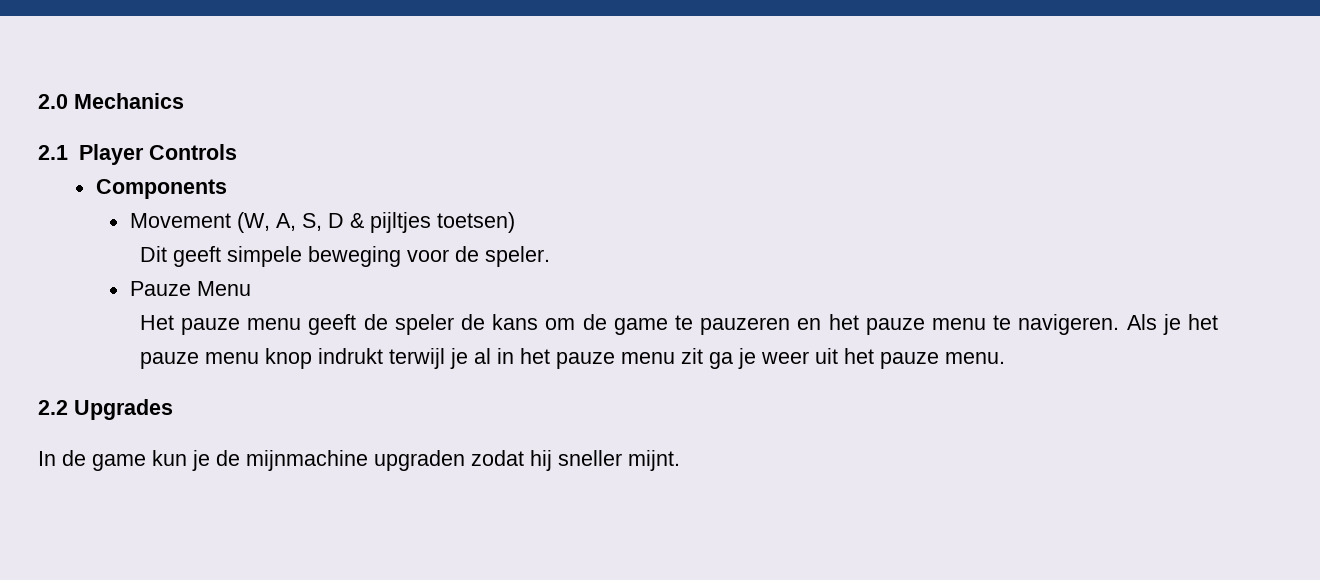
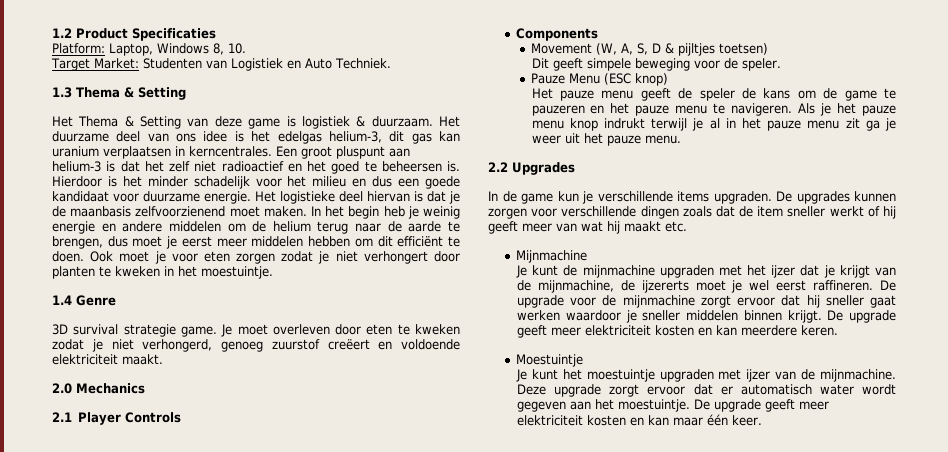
+ 1.2 Product Specificaties
+ Platform: Laptop, Windows 8, 10.
+ Target Market: Studenten van Logistiek en Auto Techniek.
+ 1.3 Thema & Setting
+ Het Thema & Setting van deze game is logistiek & duurzaam. Het duurzame deel van ons idee is het edelgas helium-3, dit gas kan uranium verplaatsen in kerncentrales. Een groot pluspunt aan helium-3 is dat het zelf niet radioactief en het goed te beheersen is. Hierdoor is het minder schadelijk voor het milieu en dus een goede kandidaat voor duurzame energie. Het logistieke deel hiervan is dat je de maanbasis zelfvoorzienend moet maken. In het begin heb je weinig energie en andere middelen om de helium terug naar de aarde te brengen, dus moet je eerst meer middelen hebben om dit efficiënt te doen. Ook moet je voor eten zorgen zodat je niet verhongert door planten te kweken in het moestuintje.
+ 1.4 Genre
+ 3D survival strategie game. Je moet overleven door eten te kweken zodat je niet verhongerd, genoeg zuurstof creëert en voldoende elektriciteit maakt.
- Pauze Menu
+ Pauze Menu (ESC knop)
- In de game kun je de mijnmachine upgraden zodat hij sneller mijnt.
+ In de game kun je verschillende items upgraden. De upgrades kunnen zorgen voor verschillende dingen zoals dat de item sneller werkt of hij geeft meer van wat hij maakt etc.
+ Mijnmachine
+ Je kunt de mijnmachine upgraden met het ijzer dat je krijgt van de mijnmachine, de ijzererts moet je wel eerst raffineren. De upgrade voor de mijnmachine zorgt ervoor dat hij sneller gaat werken waardoor je sneller middelen binnen krijgt. De upgrade geeft meer elektriciteit kosten en kan meerdere keren.
+ Moestuintje
+ Je kunt het moestuintje upgraden met ijzer van de mijnmachine. Deze upgrade zorgt ervoor dat er automatisch water wordt gegeven aan het moestuintje. De upgrade geeft meer elektriciteit kosten en kan maar één keer.

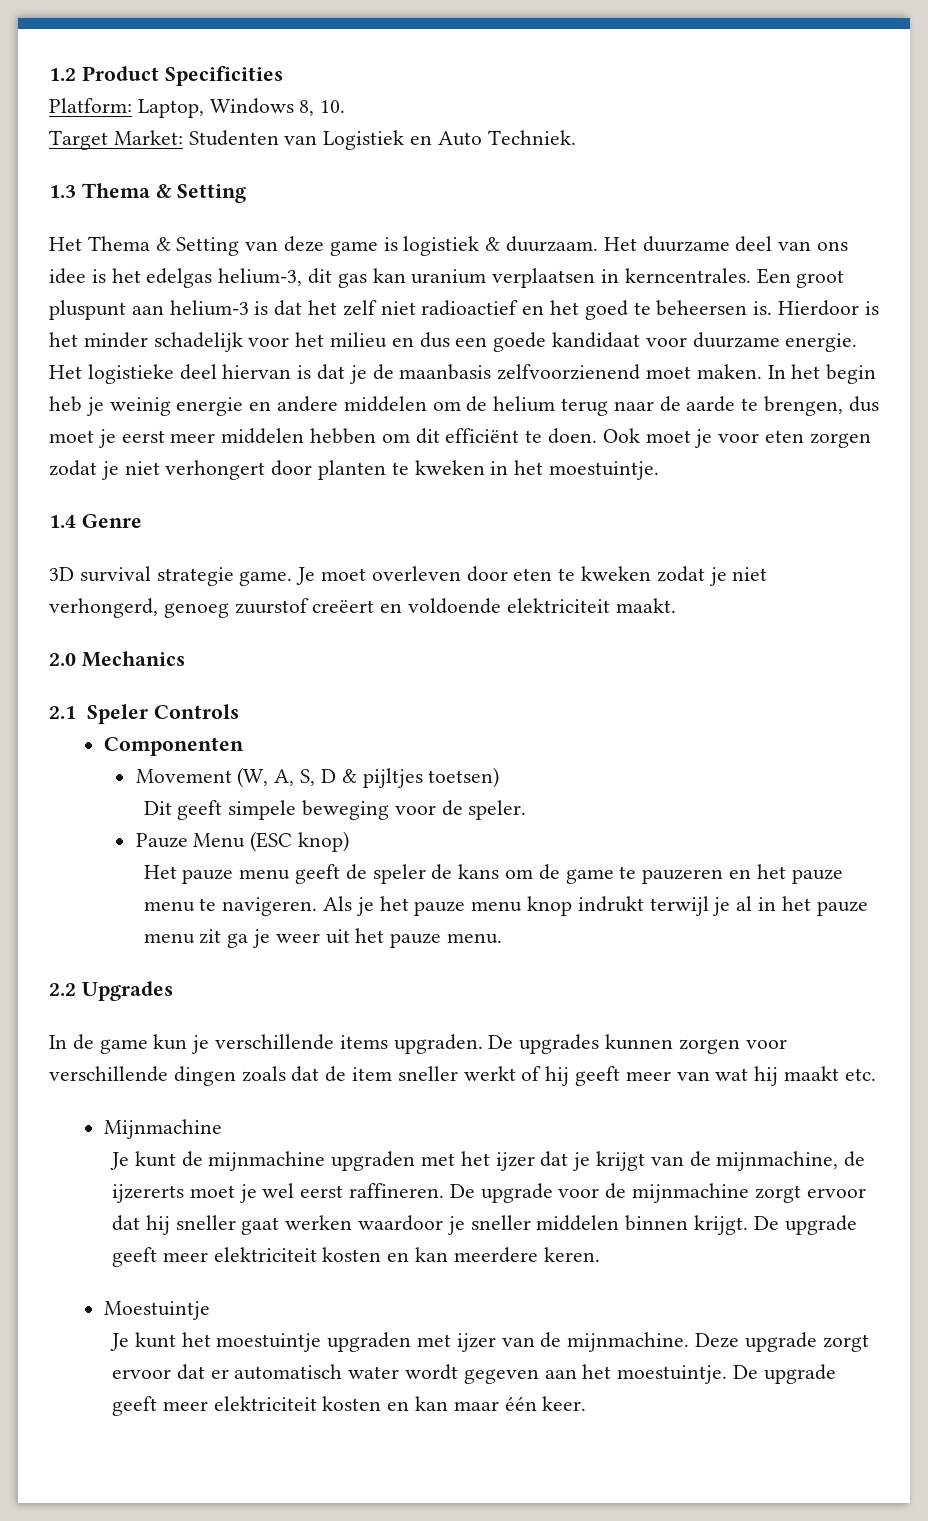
- 1.2 Product Specificaties
+ 1.2 Product Specificities
- 2.1 Player Controls
+ 2.1 Speler Controls
- Components
+ Componenten

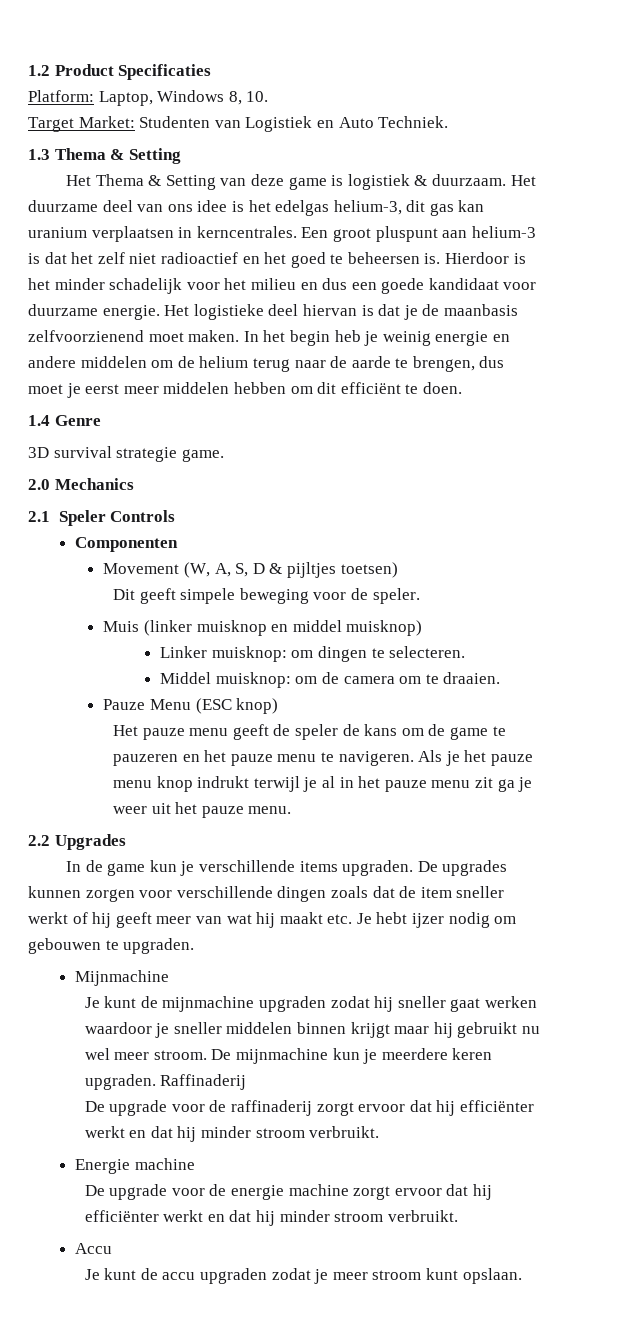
- 1.2 Product Specificities
+ 1.2 Product Specificaties
- Ook moet je voor eten zorgen zodat je niet verhongert door planten te kweken in het moestuintje.
- Je moet overleven door eten te kweken zodat je niet verhongerd, genoeg zuurstof creëert en voldoende elektriciteit maakt.
+ Muis (linker muisknop en middel muisknop)
+ Linker muisknop: om dingen te selecteren.
+ Middel muisknop: om de camera om te draaien.
- De upgrades kunnen zorgen voor verschillende dingen zoals dat de item sneller werkt of hij geeft meer van wat hij maakt etc.
+ De upgrades kunnen zorgen voor verschillende dingen zoals dat de item sneller werkt of hij geeft meer van wat hij maakt etc. Je hebt ijzer nodig om gebouwen te upgraden.
- Je kunt de mijnmachine upgraden met het ijzer dat je krijgt van de mijnmachine, de ijzererts moet je wel eerst raffineren. De upgrade voor de mijnmachine zorgt ervoor dat hij sneller gaat werken waardoor je sneller middelen binnen krijgt. De upgrade geeft meer elektriciteit kosten en kan meerdere keren.
- Moestuintje
- Je kunt het moestuintje upgraden met ijzer van de mijnmachine. Deze upgrade zorgt ervoor dat er automatisch water wordt gegeven aan het moestuintje. De upgrade geeft meer elektriciteit kosten en kan maar één keer.
+ Je kunt de mijnmachine upgraden zodat hij sneller gaat werken waardoor je sneller middelen binnen krijgt maar hij gebruikt nu wel meer stroom. De mijnmachine kun je meerdere keren upgraden. Raffinaderij
+ De upgrade voor de raffinaderij zorgt ervoor dat hij efficiënter werkt en dat hij minder stroom verbruikt.
+ Energie machine
+ De upgrade voor de energie machine zorgt ervoor dat hij efficiënter werkt en dat hij minder stroom verbruikt.
+ Accu
+ Je kunt de accu upgraden zodat je meer stroom kunt opslaan.

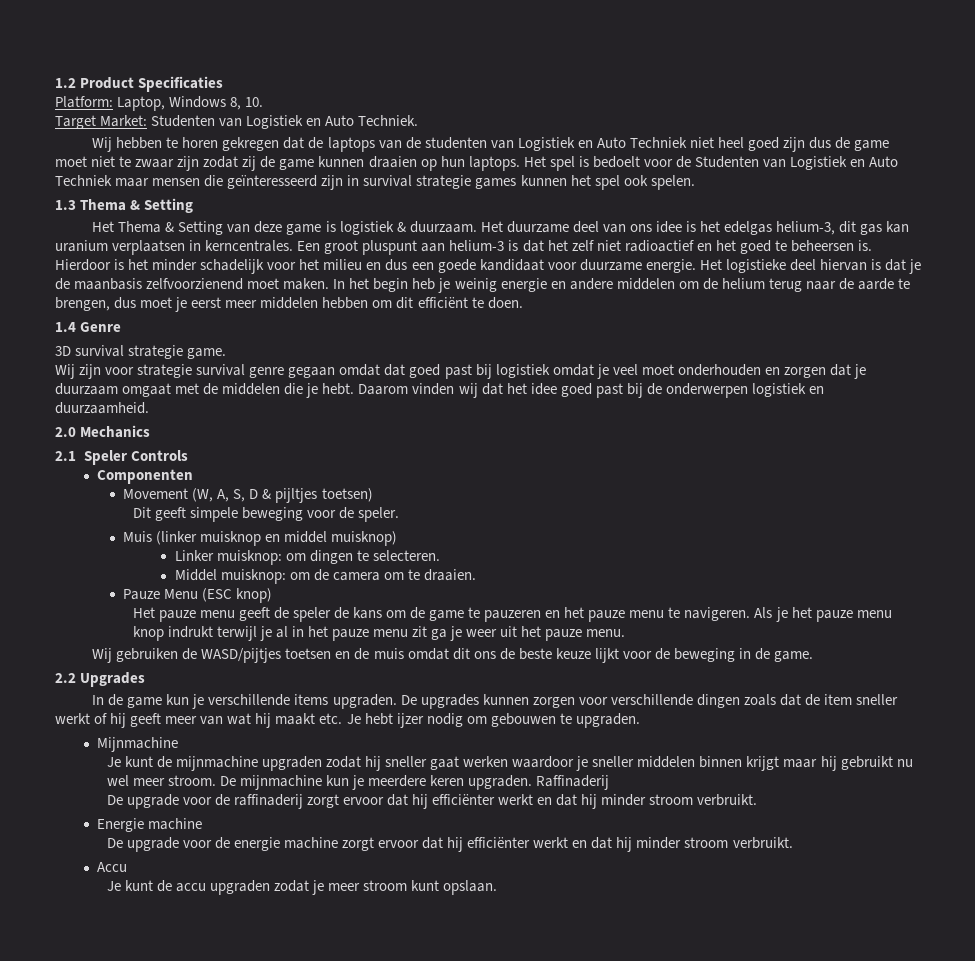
+ Wij hebben te horen gekregen dat de laptops van de studenten van Logistiek en Auto Techniek niet heel goed zijn dus de game moet niet te zwaar zijn zodat zij de game kunnen draaien op hun laptops. Het spel is bedoelt voor de Studenten van Logistiek en Auto Techniek maar mensen die geïnteresseerd zijn in survival strategie games kunnen het spel ook spelen.
+ Wij zijn voor strategie survival genre gegaan omdat dat goed past bij logistiek omdat je veel moet onderhouden en zorgen dat je duurzaam omgaat met de middelen die je hebt. Daarom vinden wij dat het idee goed past bij de onderwerpen logistiek en duurzaamheid.
+ Wij gebruiken de WASD/pijtjes toetsen en de muis omdat dit ons de beste keuze lijkt voor de beweging in de game.

